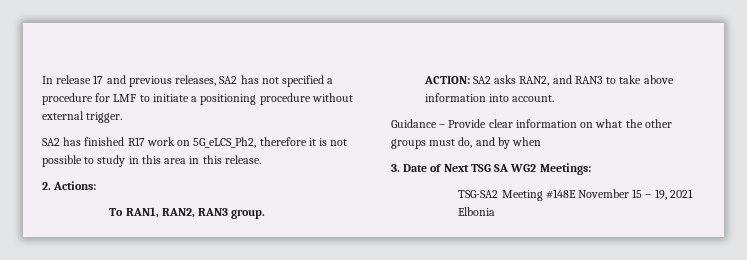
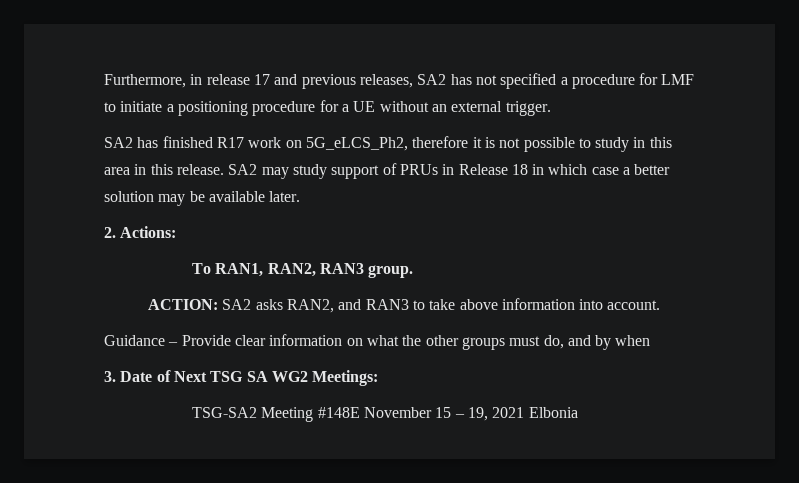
- In release 17 and previous releases, SA2 has not specified a procedure for LMF to initiate a positioning procedure without external trigger.
+ Furthermore, in release 17 and previous releases, SA2 has not specified a procedure for LMF to initiate a positioning procedure for a UE without an external trigger.
+ SA2 may study support of PRUs in Release 18 in which case a better solution may be available later.

